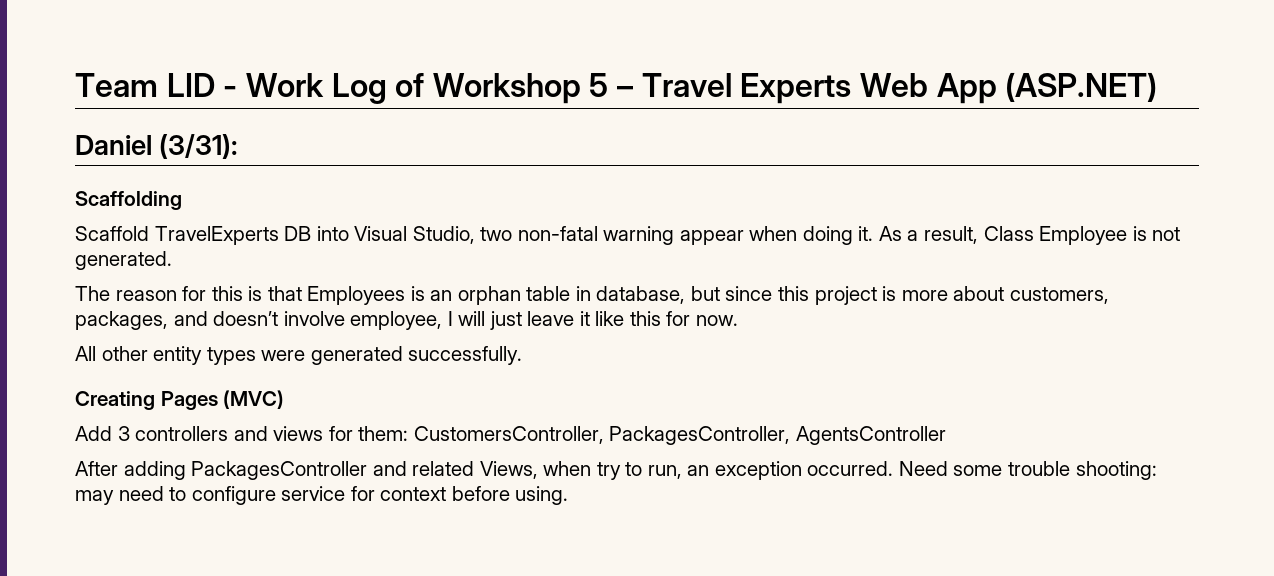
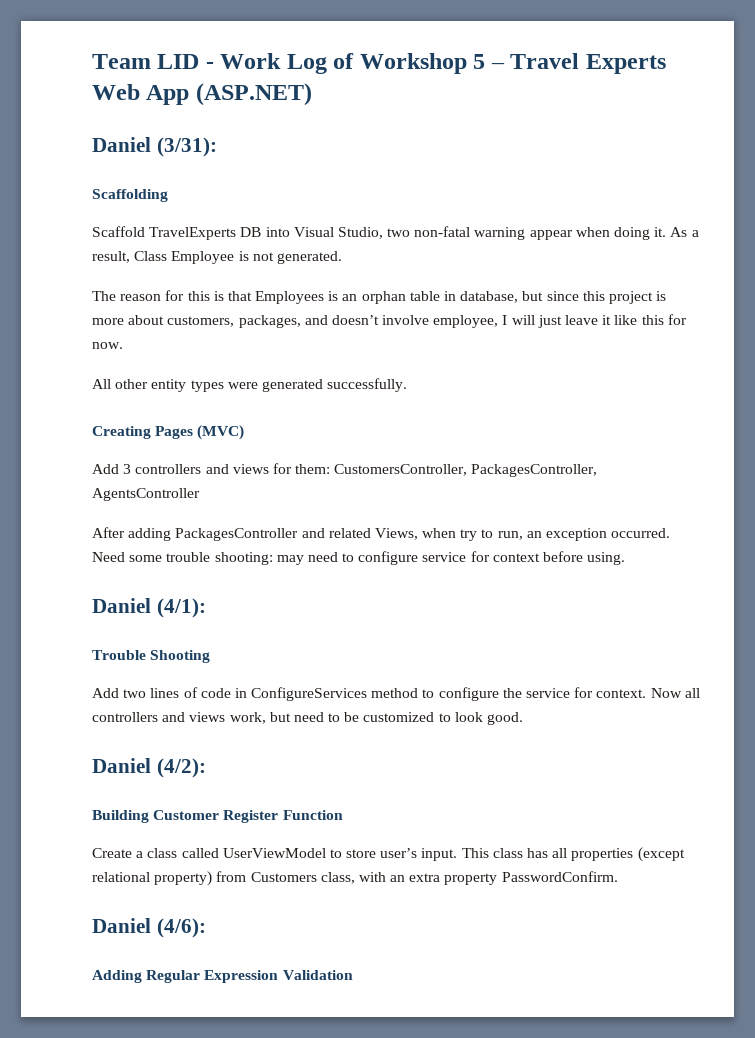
+ Daniel (4/1):
+ Trouble Shooting
+ Add two lines of code in ConfigureServices method to configure the service for context. Now all controllers and views work, but need to be customized to look good.
+ Daniel (4/2):
+ Building Customer Register Function
+ Create a class called UserViewModel to store user’s input. This class has all properties (except relational property) from Customers class, with an extra property PasswordConfirm.
+ Daniel (4/6):
+ Adding Regular Expression Validation

